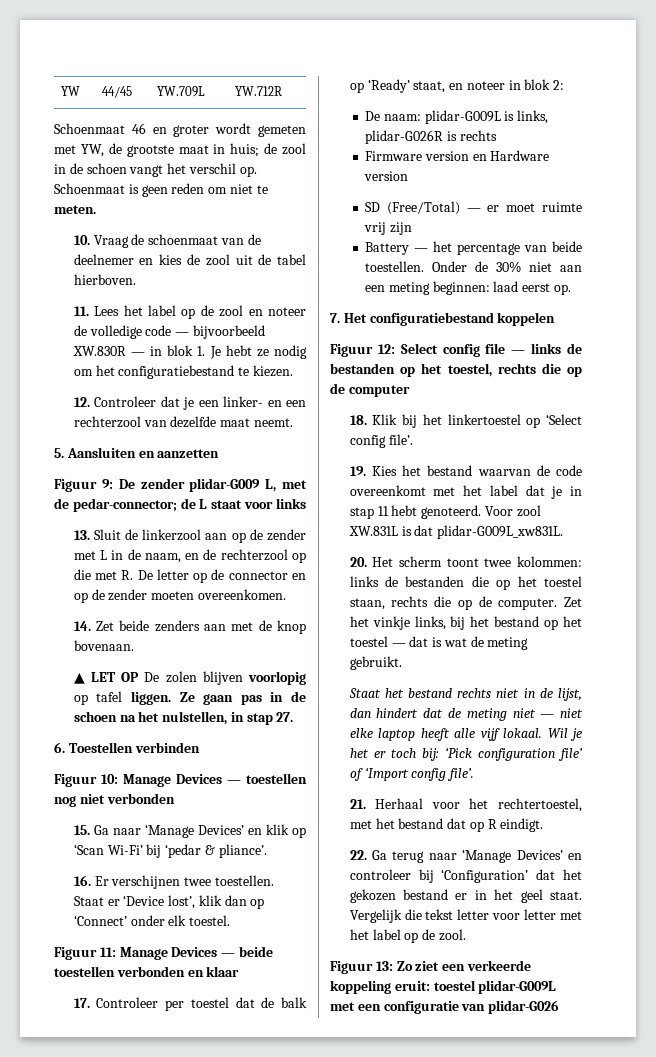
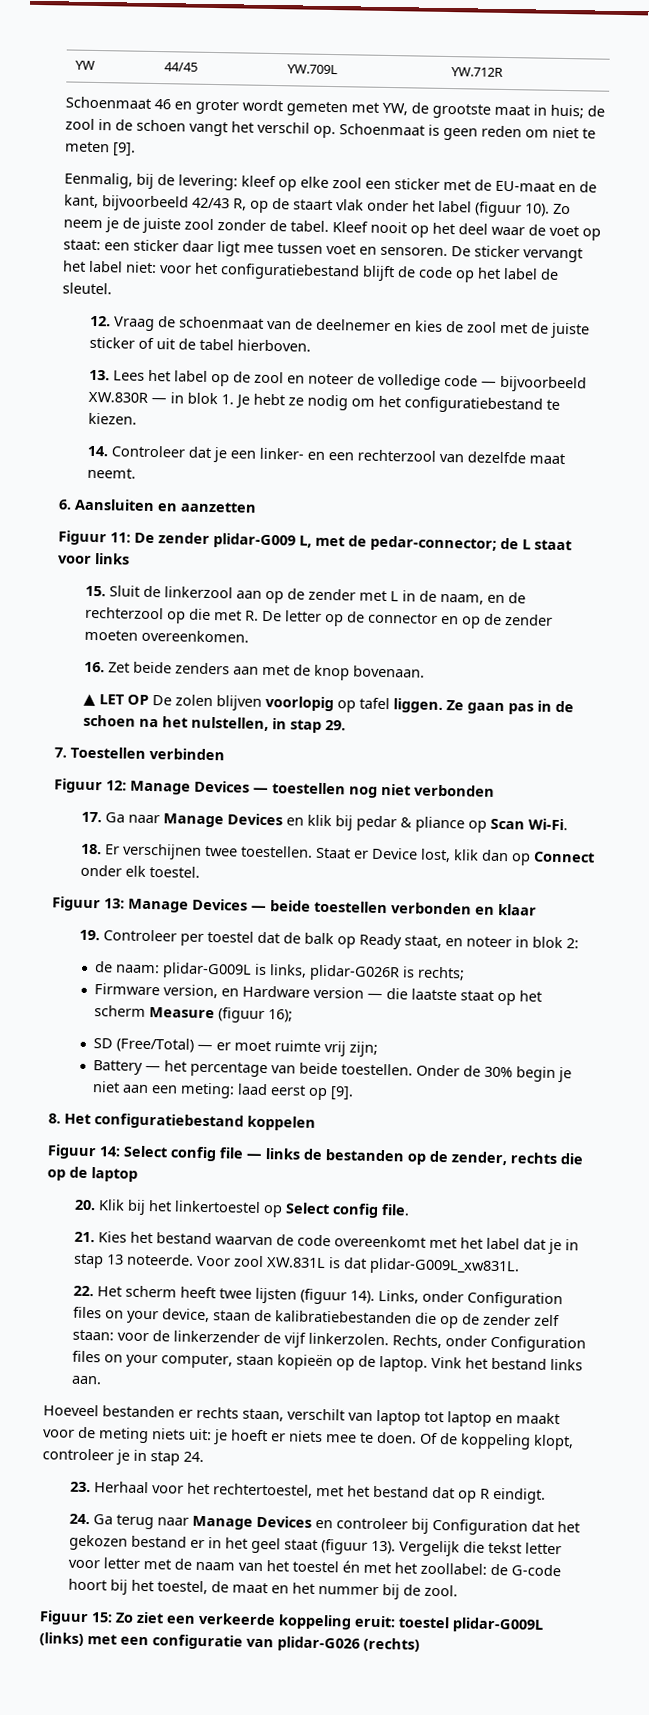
- Schoenmaat 46 en groter wordt gemeten met YW, de grootste maat in huis; de zool in de schoen vangt het verschil op. Schoenmaat is geen reden om niet te meten.
- 10. Vraag de schoenmaat van de deelnemer en kies de zool uit de tabel hierboven.
+ Schoenmaat 46 en groter wordt gemeten met YW, de grootste maat in huis; de zool in de schoen vangt het verschil op. Schoenmaat is geen reden om niet te meten [9].
+ Eenmalig, bij de levering: kleef op elke zool een sticker met de EU-maat en de kant, bijvoorbeeld 42/43 R, op de staart vlak onder het label (figuur 10). Zo neem je de juiste zool zonder de tabel. Kleef nooit op het deel waar de voet op staat: een sticker daar ligt mee tussen voet en sensoren. De sticker vervangt het label niet: voor het configuratiebestand blijft de code op het label de sleutel.
+ 12. Vraag de schoenmaat van de deelnemer en kies de zool met de juiste sticker of uit de tabel hierboven.
- 11. Lees het label op de zool en noteer de volledige code — bijvoorbeeld XW.830R — in blok 1. Je hebt ze nodig om het configuratiebestand te kiezen.
+ 13. Lees het label op de zool en noteer de volledige code — bijvoorbeeld XW.830R — in blok 1. Je hebt ze nodig om het configuratiebestand te kiezen.
- 12. Controleer dat je een linker- en een rechterzool van dezelfde maat neemt.
+ 14. Controleer dat je een linker- en een rechterzool van dezelfde maat neemt.
- 5. Aansluiten en aanzetten
+ 6. Aansluiten en aanzetten
- Figuur 9: De zender plidar-G009 L, met de pedar-connector; de L staat voor links
+ Figuur 11: De zender plidar-G009 L, met de pedar-connector; de L staat voor links
- 13. Sluit de linkerzool aan op de zender met L in de naam, en de rechterzool op die met R. De letter op de connector en op de zender moeten overeenkomen.
+ 15. Sluit de linkerzool aan op de zender met L in de naam, en de rechterzool op die met R. De letter op de connector en op de zender moeten overeenkomen.
- 14. Zet beide zenders aan met de knop bovenaan.
+ 16. Zet beide zenders aan met de knop bovenaan.
- Ze gaan pas in de schoen na het nulstellen, in stap 27.
- 6. Toestellen verbinden
+ Ze gaan pas in de schoen na het nulstellen, in stap 29.
+ 7. Toestellen verbinden
- Figuur 10: Manage Devices — toestellen nog niet verbonden
+ Figuur 12: Manage Devices — toestellen nog niet verbonden
- 15. Ga naar ‘Manage Devices’ en klik op ‘Scan Wi-Fi’ bij ‘pedar & pliance’.
- 16. Er verschijnen twee toestellen.
+ 17. Ga naar Manage Devices en klik bij pedar & pliance op Scan Wi-Fi.
+ 18. Er verschijnen twee toestellen.
- Staat er ‘Device lost’, klik dan op ‘Connect’ onder elk toestel.
+ Staat er Device lost, klik dan op Connect onder elk toestel.
- Figuur 11: Manage Devices — beide toestellen verbonden en klaar
+ Figuur 13: Manage Devices — beide toestellen verbonden en klaar
- 17. Controleer per toestel dat de balk op ‘Ready’ staat, en noteer in blok 2:
+ 19. Controleer per toestel dat de balk op Ready staat, en noteer in blok 2:
- De naam: plidar-G009L is links, plidar-G026R is rechts
+ de naam: plidar-G009L is links, plidar-G026R is rechts;
- Firmware version en Hardware version
+ Firmware version, en Hardware version — die laatste staat op het scherm Measure (figuur 16);
- SD (Free/Total) — er moet ruimte vrij zijn
+ SD (Free/Total) — er moet ruimte vrij zijn;
- Onder de 30% niet aan een meting beginnen: laad eerst op.
- 7. Het configuratiebestand koppelen
+ Onder de 30% begin je niet aan een meting: laad eerst op [9].
+ 8. Het configuratiebestand koppelen
- Figuur 12: Select config file — links de bestanden op het toestel, rechts die op de computer
- 18. Klik bij het linkertoestel op ‘Select config file’.
- 19. Kies het bestand waarvan de code overeenkomt met het label dat je in stap 11 hebt genoteerd.
+ Figuur 14: Select config file — links de bestanden op de zender, rechts die op de laptop
+ 20. Klik bij het linkertoestel op Select config file.
+ 21. Kies het bestand waarvan de code overeenkomt met het label dat je in stap 13 noteerde.
- 20. Het scherm toont twee kolommen: links de bestanden die op het toestel staan, rechts die op de computer. Zet het vinkje links, bij het bestand op het toestel — dat is wat de meting gebruikt.
- Staat het bestand rechts niet in de lijst, dan hindert dat de meting niet — niet elke laptop heeft alle vijf lokaal. Wil je het er toch bij: ‘Pick configuration file’ of ‘Import config file’.
- 21. Herhaal voor het rechtertoestel, met het bestand dat op R eindigt.
+ 22. Het scherm heeft twee lijsten (figuur 14). Links, onder Configuration files on your device, staan de kalibratiebestanden die op de zender zelf staan: voor de linkerzender de vijf linkerzolen. Rechts, onder Configuration files on your computer, staan kopieën op de laptop. Vink het bestand links aan.
+ Hoeveel bestanden er rechts staan, verschilt van laptop tot laptop en maakt voor de meting niets uit: je hoeft er niets mee te doen. Of de koppeling klopt, controleer je in stap 24.
+ 23. Herhaal voor het rechtertoestel, met het bestand dat op R eindigt.
- 22. Ga terug naar ‘Manage Devices’ en controleer bij ‘Configuration’ dat het gekozen bestand er in het geel staat.
+ 24. Ga terug naar Manage Devices en controleer bij Configuration dat het gekozen bestand er in het geel staat (figuur 13).
- Vergelijk die tekst letter voor letter met het label op de zool.
+ Vergelijk die tekst letter voor letter met de naam van het toestel én met het zoollabel: de G-code hoort bij het toestel, de maat en het nummer bij de zool.
- Figuur 13: Zo ziet een verkeerde koppeling eruit: toestel plidar-G009L met een configuratie van plidar-G026
+ Figuur 15: Zo ziet een verkeerde koppeling eruit: toestel plidar-G009L (links) met een configuratie van plidar-G026 (rechts)

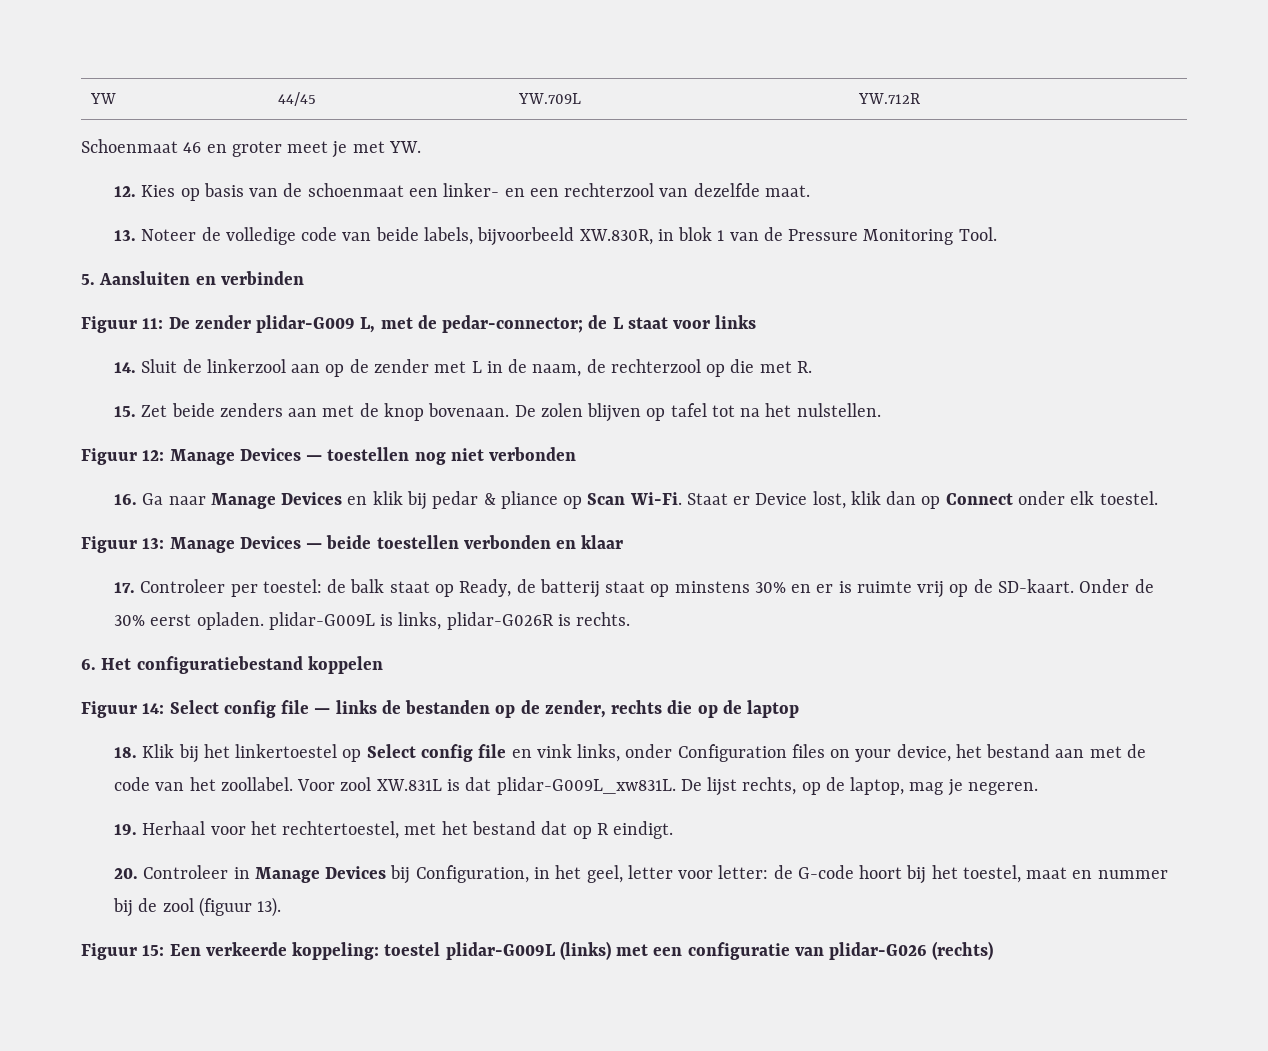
- Schoenmaat 46 en groter wordt gemeten met YW, de grootste maat in huis; de zool in de schoen vangt het verschil op. Schoenmaat is geen reden om niet te meten [9].
- Eenmalig, bij de levering: kleef op elke zool een sticker met de EU-maat en de kant, bijvoorbeeld 42/43 R, op de staart vlak onder het label (figuur 10). Zo neem je de juiste zool zonder de tabel. Kleef nooit op het deel waar de voet op staat: een sticker daar ligt mee tussen voet en sensoren. De sticker vervangt het label niet: voor het configuratiebestand blijft de code op het label de sleutel.
- 12. Vraag de schoenmaat van de deelnemer en kies de zool met de juiste sticker of uit de tabel hierboven.
- 13. Lees het label op de zool en noteer de volledige code — bijvoorbeeld XW.830R — in blok 1. Je hebt ze nodig om het configuratiebestand te kiezen.
- 14. Controleer dat je een linker- en een rechterzool van dezelfde maat neemt.
- 6. Aansluiten en aanzetten
+ Schoenmaat 46 en groter meet je met YW.
+ 12. Kies op basis van de schoenmaat een linker- en een rechterzool van dezelfde maat.
+ 13. Noteer de volledige code van beide labels, bijvoorbeeld XW.830R, in blok 1 van de Pressure Monitoring Tool.
+ 5. Aansluiten en verbinden
- 15. Sluit de linkerzool aan op de zender met L in de naam, en de rechterzool op die met R. De letter op de connector en op de zender moeten overeenkomen.
- 16. Zet beide zenders aan met de knop bovenaan.
- ▲ LET OP De zolen blijven voorlopig op tafel liggen. Ze gaan pas in de schoen na het nulstellen, in stap 29.
- 7. Toestellen verbinden
+ 14. Sluit de linkerzool aan op de zender met L in de naam, de rechterzool op die met R.
+ 15. Zet beide zenders aan met de knop bovenaan. De zolen blijven op tafel tot na het nulstellen.
- 17. Ga naar Manage Devices en klik bij pedar & pliance op Scan Wi-Fi.
- 18. Er verschijnen twee toestellen.
+ 16. Ga naar Manage Devices en klik bij pedar & pliance op Scan Wi-Fi.
- 19. Controleer per toestel dat de balk op Ready staat, en noteer in blok 2:
- de naam: plidar-G009L is links, plidar-G026R is rechts;
- Firmware version, en Hardware version — die laatste staat op het scherm Measure (figuur 16);
- SD (Free/Total) — er moet ruimte vrij zijn;
- Battery — het percentage van beide toestellen. Onder de 30% begin je niet aan een meting: laad eerst op [9].
- 8. Het configuratiebestand koppelen
+ 17. Controleer per toestel: de balk staat op Ready, de batterij staat op minstens 30% en er is ruimte vrij op de SD-kaart. Onder de 30% eerst opladen. plidar-G009L is links, plidar-G026R is rechts.
+ 6. Het configuratiebestand koppelen
- 20. Klik bij het linkertoestel op Select config file.
- 21. Kies het bestand waarvan de code overeenkomt met het label dat je in stap 13 noteerde.
+ 18. Klik bij het linkertoestel op Select config file en vink links, onder Configuration files on your device, het bestand aan met de code van het zoollabel.
- Voor zool XW.831L is dat plidar-G009L_xw831L.
- 22. Het scherm heeft twee lijsten (figuur 14). Links, onder Configuration files on your device, staan de kalibratiebestanden die op de zender zelf staan: voor de linkerzender de vijf linkerzolen. Rechts, onder Configuration files on your computer, staan kopieën op de laptop. Vink het bestand links aan.
- Hoeveel bestanden er rechts staan, verschilt van laptop tot laptop en maakt voor de meting niets uit: je hoeft er niets mee te doen. Of de koppeling klopt, controleer je in stap 24.
- 23. Herhaal voor het rechtertoestel, met het bestand dat op R eindigt.
+ Voor zool XW.831L is dat plidar-G009L_xw831L. De lijst rechts, op de laptop, mag je negeren.
+ 19. Herhaal voor het rechtertoestel, met het bestand dat op R eindigt.
- 24. Ga terug naar Manage Devices en controleer bij Configuration dat het gekozen bestand er in het geel staat (figuur 13). Vergelijk die tekst letter voor letter met de naam van het toestel én met het zoollabel: de G-code hoort bij het toestel, de maat en het nummer bij de zool.
+ 20. Controleer in Manage Devices bij Configuration, in het geel, letter voor letter: de G-code hoort bij het toestel, maat en nummer bij de zool (figuur 13).
- Figuur 15: Zo ziet een verkeerde koppeling eruit: toestel plidar-G009L (links) met een configuratie van plidar-G026 (rechts)
+ Figuur 15: Een verkeerde koppeling: toestel plidar-G009L (links) met een configuratie van plidar-G026 (rechts)

